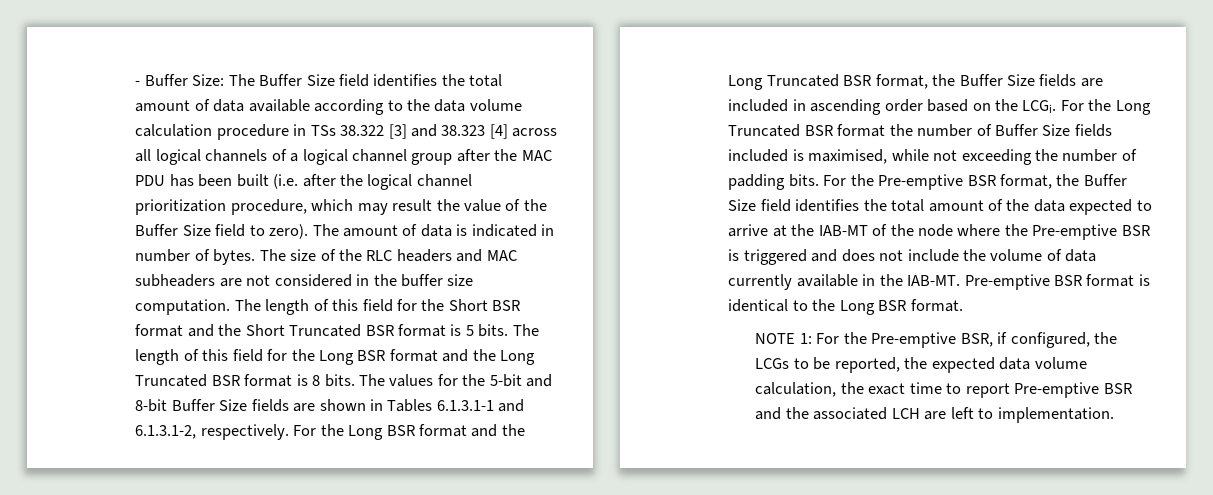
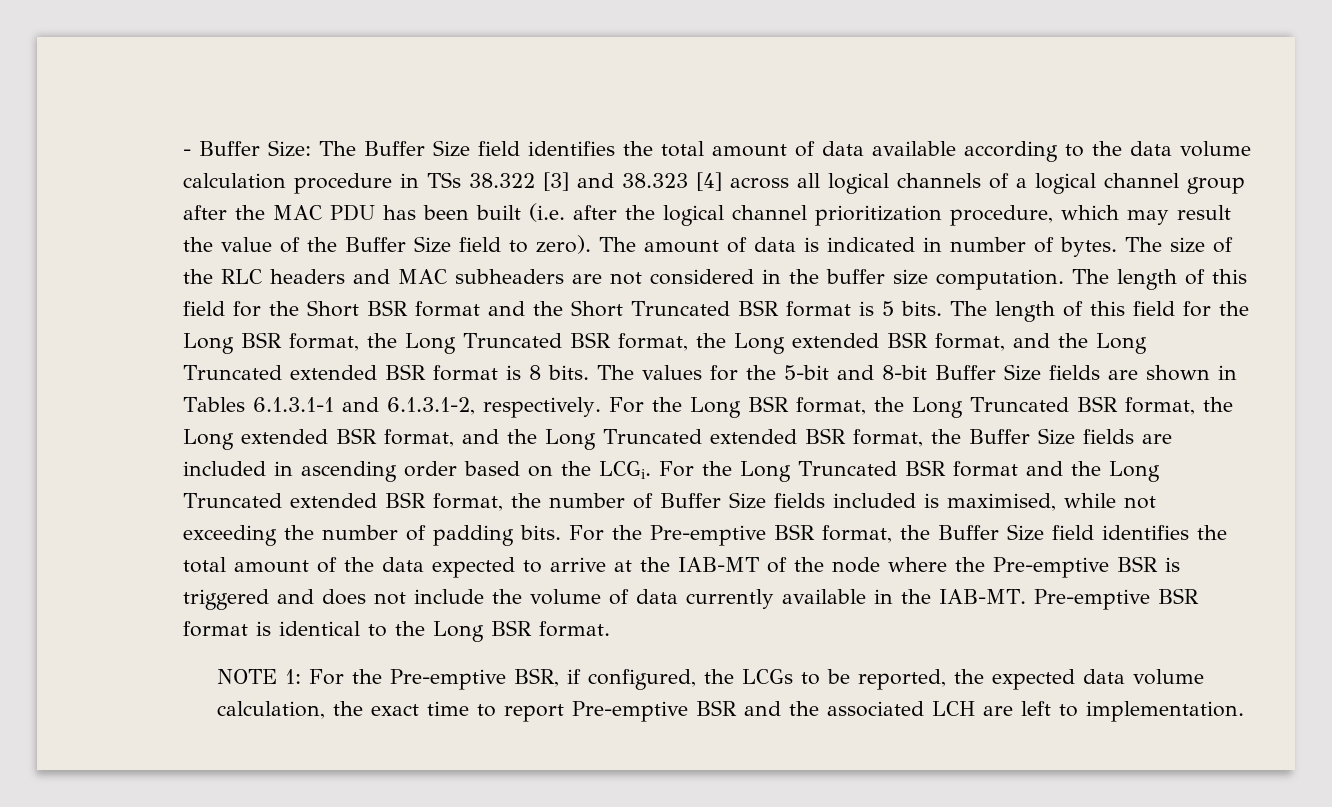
- The length of this field for the Long BSR format and the Long Truncated BSR format is 8 bits.
+ The length of this field for the Long BSR format, the Long Truncated BSR format, the Long extended BSR format, and the Long Truncated extended BSR format is 8 bits.
- For the Long BSR format and the Long Truncated BSR format, the Buffer Size fields are included in ascending order based on the LCGi.
+ For the Long BSR format, the Long Truncated BSR format, the Long extended BSR format, and the Long Truncated extended BSR format, the Buffer Size fields are included in ascending order based on the LCGi.
- For the Long Truncated BSR format the number of Buffer Size fields included is maximised, while not exceeding the number of padding bits.
+ For the Long Truncated BSR format and the Long Truncated extended BSR format, the number of Buffer Size fields included is maximised, while not exceeding the number of padding bits.

